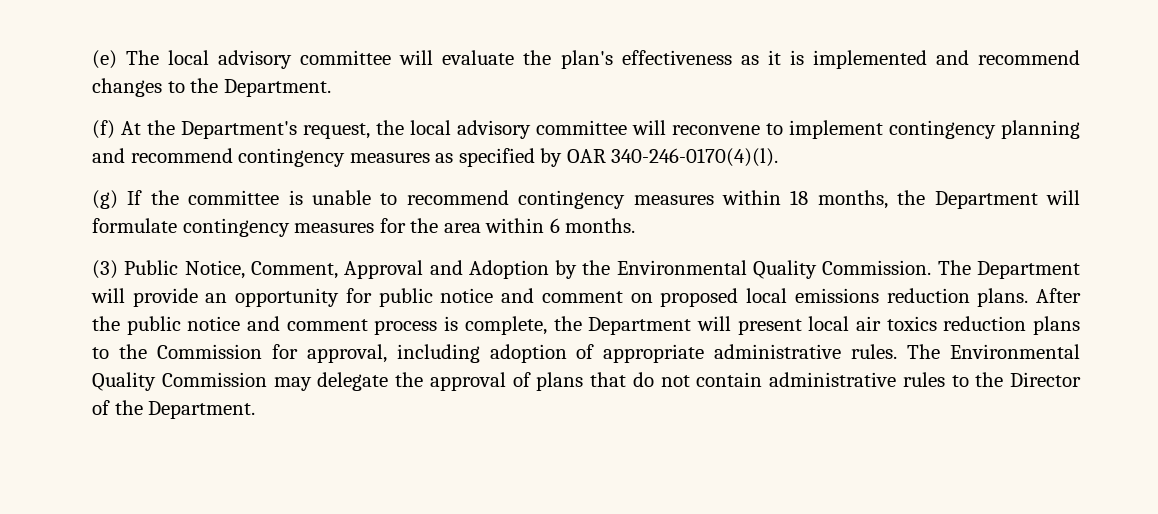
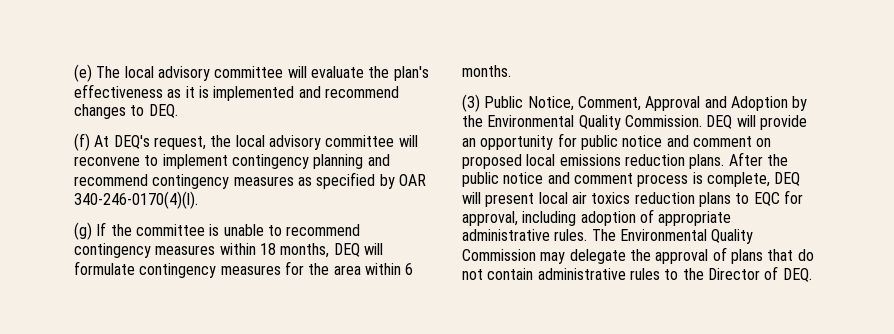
- (e) The local advisory committee will evaluate the plan's effectiveness as it is implemented and recommend changes to the Department.
+ (e) The local advisory committee will evaluate the plan's effectiveness as it is implemented and recommend changes to DEQ.
- (f) At the Department's request, the local advisory committee will reconvene to implement contingency planning and recommend contingency measures as specified by OAR 340-246-0170(4)(l).
+ (f) At DEQ's request, the local advisory committee will reconvene to implement contingency planning and recommend contingency measures as specified by OAR 340-246-0170(4)(l).
- (g) If the committee is unable to recommend contingency measures within 18 months, the Department will formulate contingency measures for the area within 6 months.
+ (g) If the committee is unable to recommend contingency measures within 18 months, DEQ will formulate contingency measures for the area within 6 months.
- The Department will provide an opportunity for public notice and comment on proposed local emissions reduction plans.
+ DEQ will provide an opportunity for public notice and comment on proposed local emissions reduction plans.
- After the public notice and comment process is complete, the Department will present local air toxics reduction plans to the Commission for approval, including adoption of appropriate administrative rules.
+ After the public notice and comment process is complete, DEQ will present local air toxics reduction plans to EQC for approval, including adoption of appropriate administrative rules.
- The Environmental Quality Commission may delegate the approval of plans that do not contain administrative rules to the Director of the Department.
+ The Environmental Quality Commission may delegate the approval of plans that do not contain administrative rules to the Director of DEQ.

